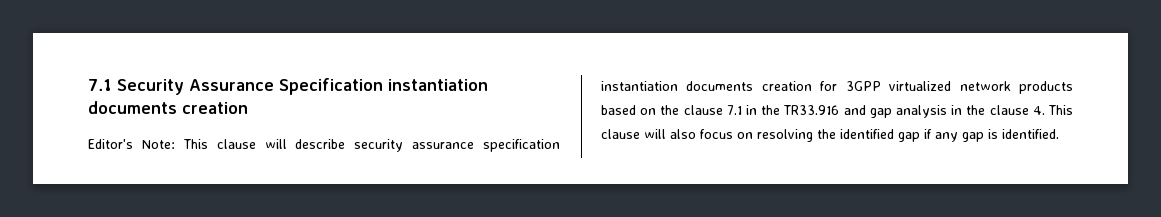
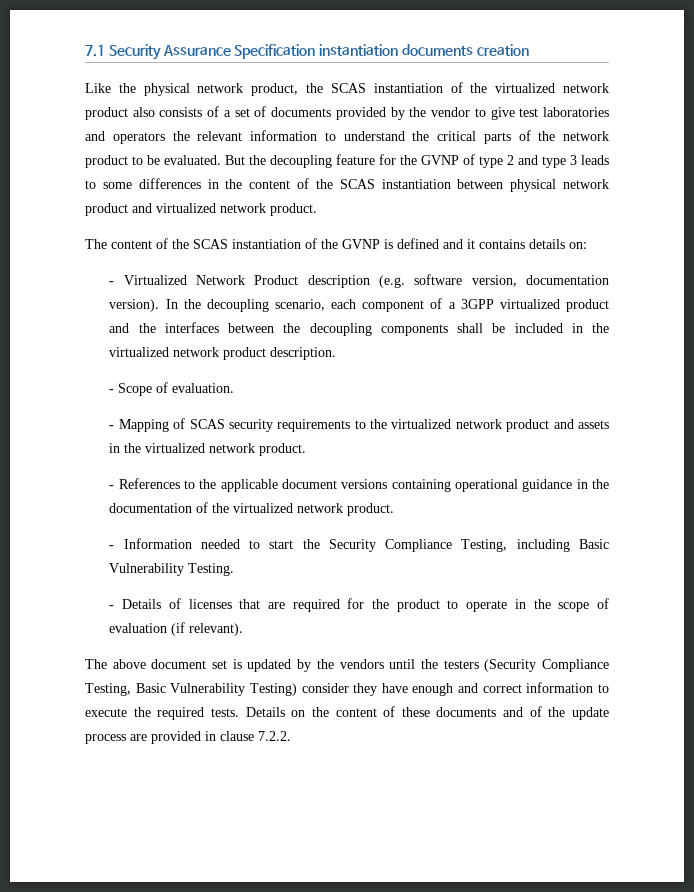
- Editor's Note: This clause will describe security assurance specification instantiation documents creation for 3GPP virtualized network products based on the clause 7.1 in the TR33.916 and gap analysis in the clause 4. This clause will also focus on resolving the identified gap if any gap is identified.
+ Like the physical network product, the SCAS instantiation of the virtualized network product also consists of a set of documents provided by the vendor to give test laboratories and operators the relevant information to understand the critical parts of the network product to be evaluated. But the decoupling feature for the GVNP of type 2 and type 3 leads to some differences in the content of the SCAS instantiation between physical network product and virtualized network product.
+ The content of the SCAS instantiation of the GVNP is defined and it contains details on:
+ - Virtualized Network Product description (e.g. software version, documentation version). In the decoupling scenario, each component of a 3GPP virtualized product and the interfaces between the decoupling components shall be included in the virtualized network product description.
+ - Scope of evaluation.
+ - Mapping of SCAS security requirements to the virtualized network product and assets in the virtualized network product.
+ - References to the applicable document versions containing operational guidance in the documentation of the virtualized network product.
+ - Information needed to start the Security Compliance Testing, including Basic Vulnerability Testing.
+ - Details of licenses that are required for the product to operate in the scope of evaluation (if relevant).
+ The above document set is updated by the vendors until the testers (Security Compliance Testing, Basic Vulnerability Testing) consider they have enough and correct information to execute the required tests. Details on the content of these documents and of the update process are provided in clause 7.2.2.

